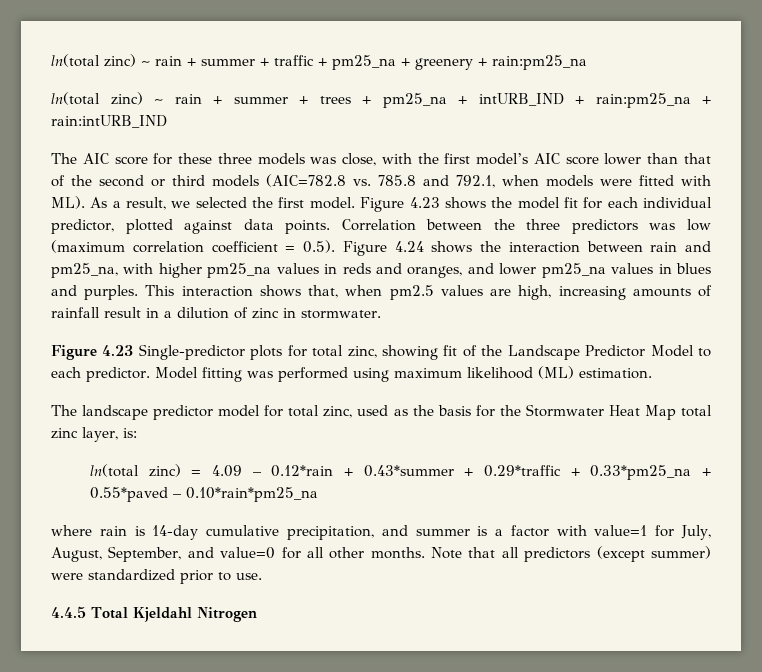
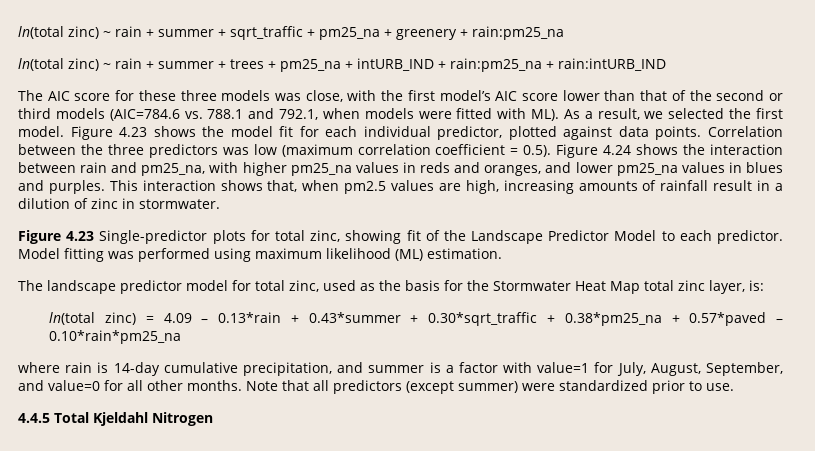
- ln(total zinc) ~ rain + summer + traffic + pm25_na + greenery + rain:pm25_na
+ ln(total zinc) ~ rain + summer + sqrt_traffic + pm25_na + greenery + rain:pm25_na
- The AIC score for these three models was close, with the first model’s AIC score lower than that of the second or third models (AIC=782.8 vs. 785.8 and 792.1, when models were fitted with ML). As a result, we selected the first model.
+ The AIC score for these three models was close, with the first model’s AIC score lower than that of the second or third models (AIC=784.6 vs. 788.1 and 792.1, when models were fitted with ML). As a result, we selected the first model.
- ln(total zinc) = 4.09 – 0.12*rain + 0.43*summer + 0.29*traffic + 0.33*pm25_na + 0.55*paved – 0.10*rain*pm25_na
+ ln(total zinc) = 4.09 – 0.13*rain + 0.43*summer + 0.30*sqrt_traffic + 0.38*pm25_na + 0.57*paved – 0.10*rain*pm25_na

